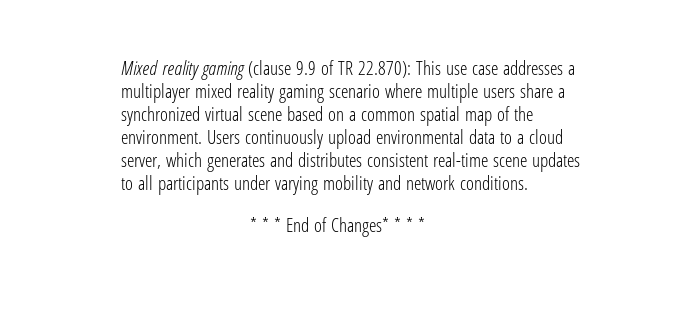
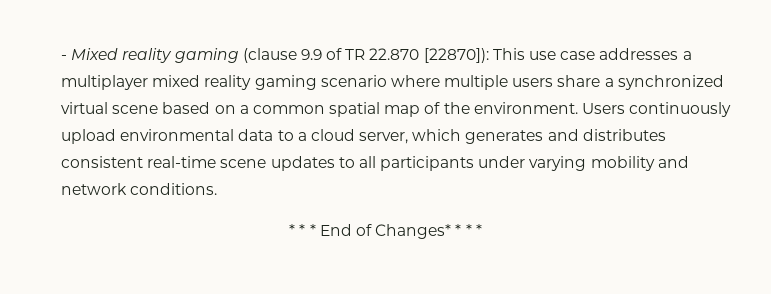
- Mixed reality gaming (clause 9.9 of TR 22.870): This use case addresses a multiplayer mixed reality gaming scenario where multiple users share a synchronized virtual scene based on a common spatial map of the environment.
+ - Mixed reality gaming (clause 9.9 of TR 22.870 [22870]): This use case addresses a multiplayer mixed reality gaming scenario where multiple users share a synchronized virtual scene based on a common spatial map of the environment.

